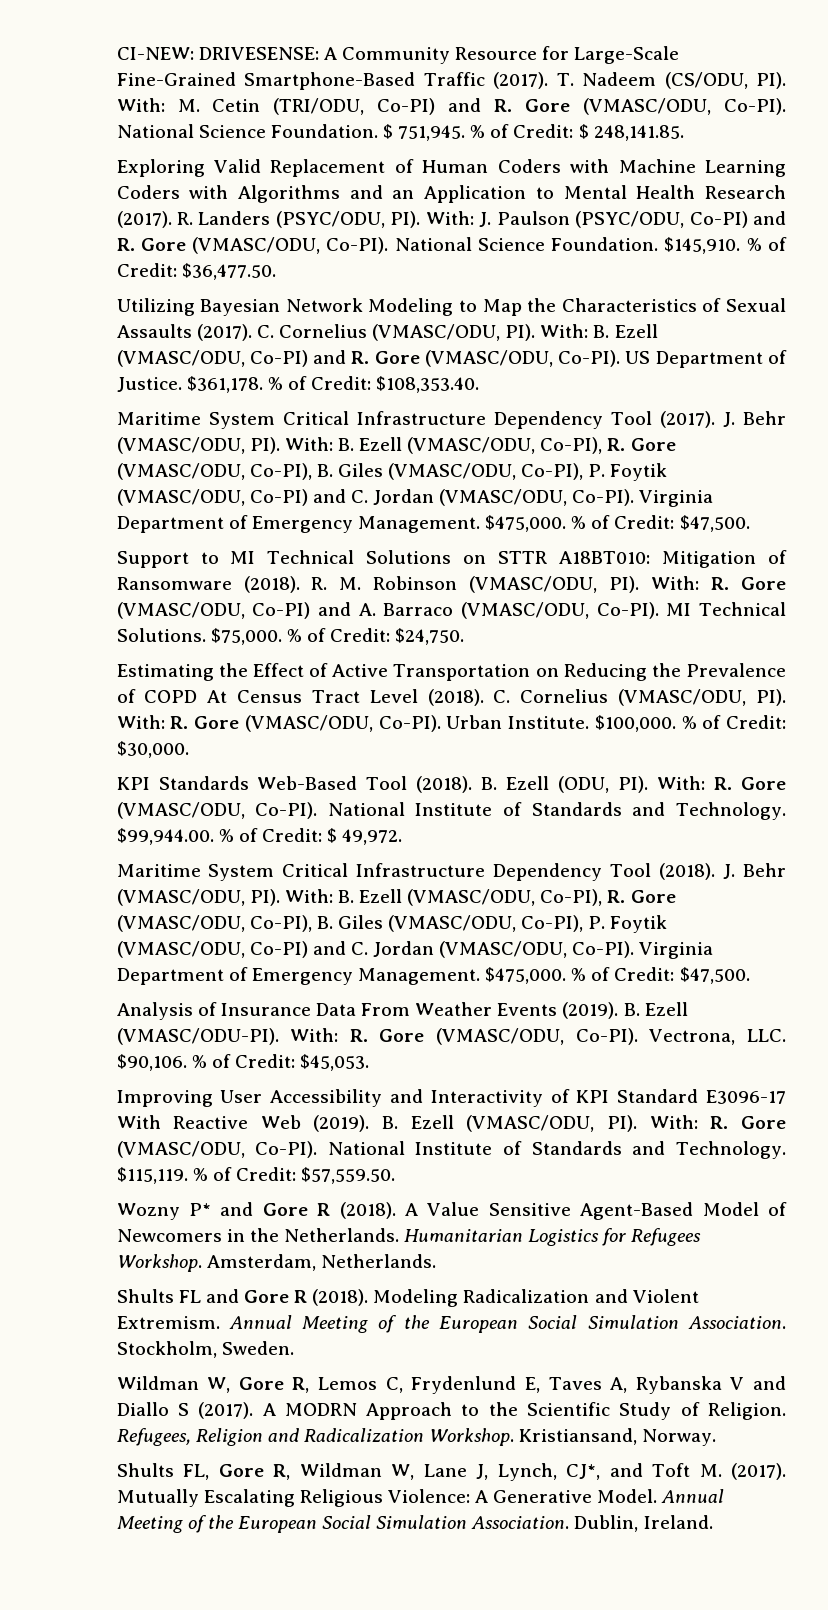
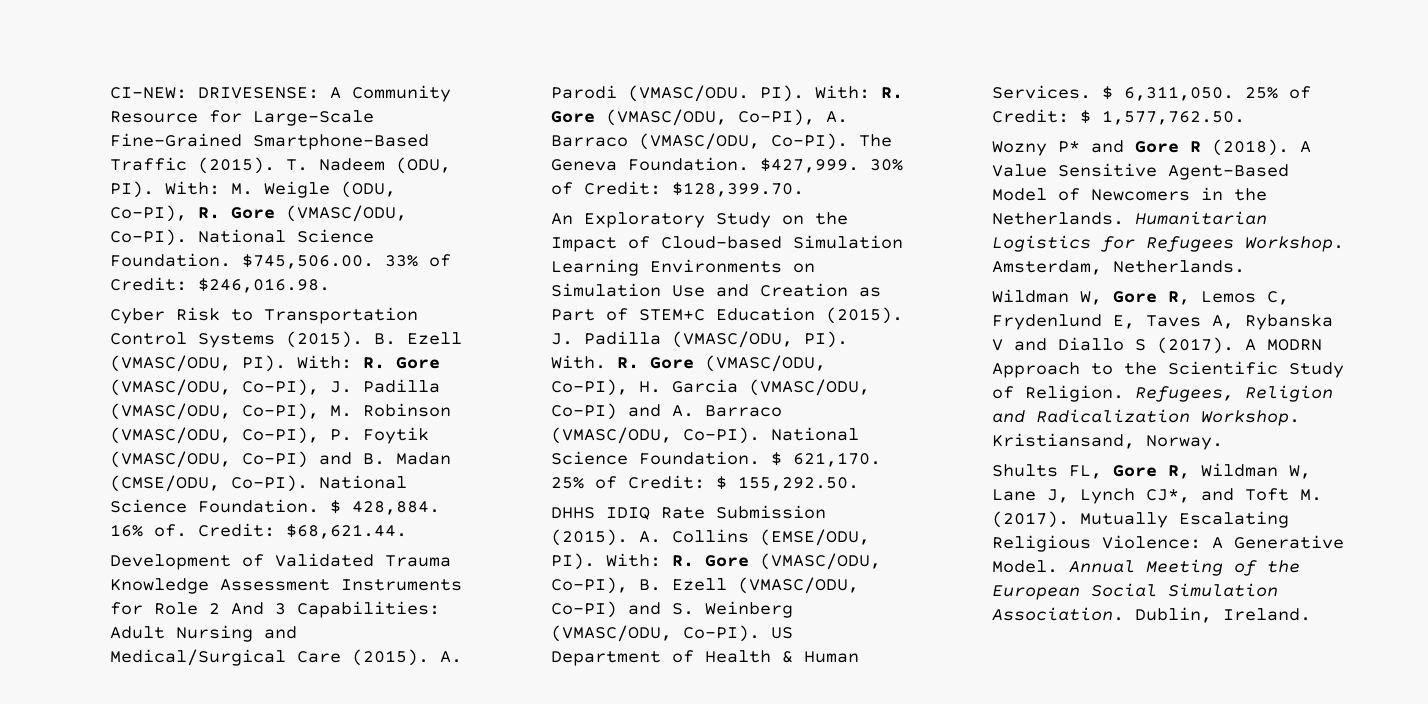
- CI-NEW: DRIVESENSE: A Community Resource for Large-Scale Fine-Grained Smartphone-Based Traffic (2017).
+ CI-NEW: DRIVESENSE: A Community Resource for Large-Scale Fine-Grained Smartphone-Based Traffic (2015).
- T. Nadeem (CS/ODU, PI). With: M. Cetin (TRI/ODU, Co-PI) and R. Gore (VMASC/ODU, Co-PI). National Science Foundation. $ 751,945. % of Credit: $ 248,141.85.
- Exploring Valid Replacement of Human Coders with Machine Learning Coders with Algorithms and an Application to Mental Health Research (2017). R. Landers (PSYC/ODU, PI). With: J. Paulson (PSYC/ODU, Co-PI) and R. Gore (VMASC/ODU, Co-PI). National Science Foundation. $145,910. % of Credit: $36,477.50.
- Utilizing Bayesian Network Modeling to Map the Characteristics of Sexual Assaults (2017). C. Cornelius (VMASC/ODU, PI). With: B. Ezell (VMASC/ODU, Co-PI) and R. Gore (VMASC/ODU, Co-PI). US Department of Justice. $361,178. % of Credit: $108,353.40.
- Maritime System Critical Infrastructure Dependency Tool (2017). J. Behr (VMASC/ODU, PI). With: B. Ezell (VMASC/ODU, Co-PI), R. Gore (VMASC/ODU, Co-PI), B. Giles (VMASC/ODU, Co-PI), P. Foytik (VMASC/ODU, Co-PI) and C. Jordan (VMASC/ODU, Co-PI). Virginia Department of Emergency Management. $475,000. % of Credit: $47,500.
- Support to MI Technical Solutions on STTR A18BT010: Mitigation of Ransomware (2018). R. M. Robinson (VMASC/ODU, PI). With: R. Gore (VMASC/ODU, Co-PI) and A. Barraco (VMASC/ODU, Co-PI). MI Technical Solutions. $75,000. % of Credit: $24,750.
- Estimating the Effect of Active Transportation on Reducing the Prevalence of COPD At Census Tract Level (2018). C. Cornelius (VMASC/ODU, PI). With: R. Gore (VMASC/ODU, Co-PI). Urban Institute. $100,000. % of Credit: $30,000.
- KPI Standards Web-Based Tool (2018). B. Ezell (ODU, PI). With: R. Gore (VMASC/ODU, Co-PI). National Institute of Standards and Technology. $99,944.00. % of Credit: $ 49,972.
- Maritime System Critical Infrastructure Dependency Tool (2018). J. Behr (VMASC/ODU, PI). With: B. Ezell (VMASC/ODU, Co-PI), R. Gore (VMASC/ODU, Co-PI), B. Giles (VMASC/ODU, Co-PI), P. Foytik (VMASC/ODU, Co-PI) and C. Jordan (VMASC/ODU, Co-PI). Virginia Department of Emergency Management. $475,000. % of Credit: $47,500.
- Analysis of Insurance Data From Weather Events (2019). B. Ezell (VMASC/ODU-PI). With: R. Gore (VMASC/ODU, Co-PI). Vectrona, LLC. $90,106. % of Credit: $45,053.
- Improving User Accessibility and Interactivity of KPI Standard E3096-17 With Reactive Web (2019).
+ T. Nadeem (ODU, PI). With: M. Weigle (ODU, Co-PI), R. Gore (VMASC/ODU, Co-PI). National Science Foundation. $745,506.00. 33% of Credit: $246,016.98.
+ Cyber Risk to Transportation Control Systems (2015).
- B. Ezell (VMASC/ODU, PI). With: R. Gore (VMASC/ODU, Co-PI). National Institute of Standards and Technology. $115,119. % of Credit: $57,559.50.
+ B. Ezell (VMASC/ODU, PI). With: R. Gore (VMASC/ODU, Co-PI), J. Padilla (VMASC/ODU, Co-PI), M. Robinson (VMASC/ODU, Co-PI), P. Foytik (VMASC/ODU, Co-PI) and B. Madan (CMSE/ODU, Co-PI). National Science Foundation. $ 428,884. 16% of. Credit: $68,621.44.
+ Development of Validated Trauma Knowledge Assessment Instruments for Role 2 And 3 Capabilities: Adult Nursing and Medical/Surgical Care (2015). A. Parodi (VMASC/ODU. PI). With: R. Gore (VMASC/ODU, Co-PI), A. Barraco (VMASC/ODU, Co-PI). The Geneva Foundation. $427,999. 30% of Credit: $128,399.70.
+ An Exploratory Study on the Impact of Cloud-based Simulation Learning Environments on Simulation Use and Creation as Part of STEM+C Education (2015). J. Padilla (VMASC/ODU, PI). With. R. Gore (VMASC/ODU, Co-PI), H. Garcia (VMASC/ODU, Co-PI) and A. Barraco (VMASC/ODU, Co-PI). National Science Foundation. $ 621,170. 25% of Credit: $ 155,292.50.
+ DHHS IDIQ Rate Submission (2015). A. Collins (EMSE/ODU, PI). With: R. Gore (VMASC/ODU, Co-PI), B. Ezell (VMASC/ODU, Co-PI) and S. Weinberg (VMASC/ODU, Co-PI). US Department of Health & Human Services. $ 6,311,050. 25% of Credit: $ 1,577,762.50.
- Shults FL and Gore R (2018). Modeling Radicalization and Violent Extremism. Annual Meeting of the European Social Simulation Association. Stockholm, Sweden.
- Shults FL, Gore R, Wildman W, Lane J, Lynch, CJ*, and Toft M. (2017).
+ Shults FL, Gore R, Wildman W, Lane J, Lynch CJ*, and Toft M. (2017).

